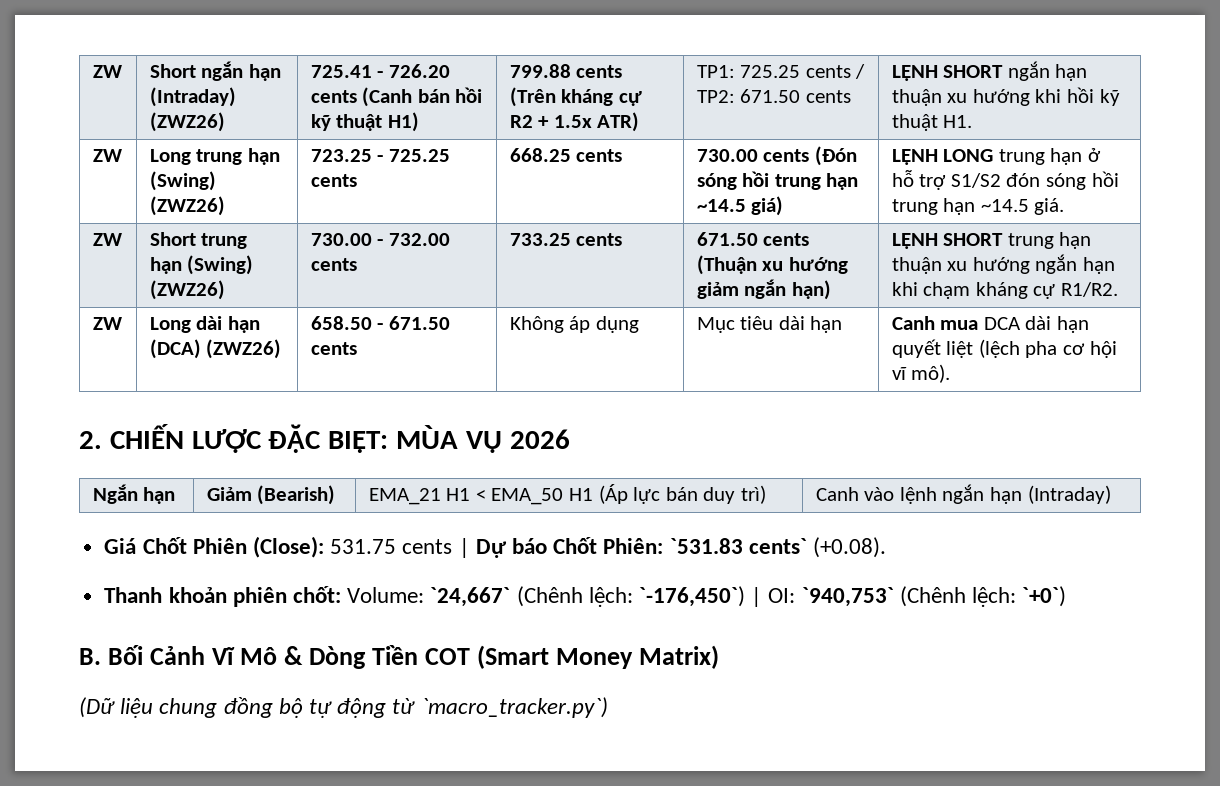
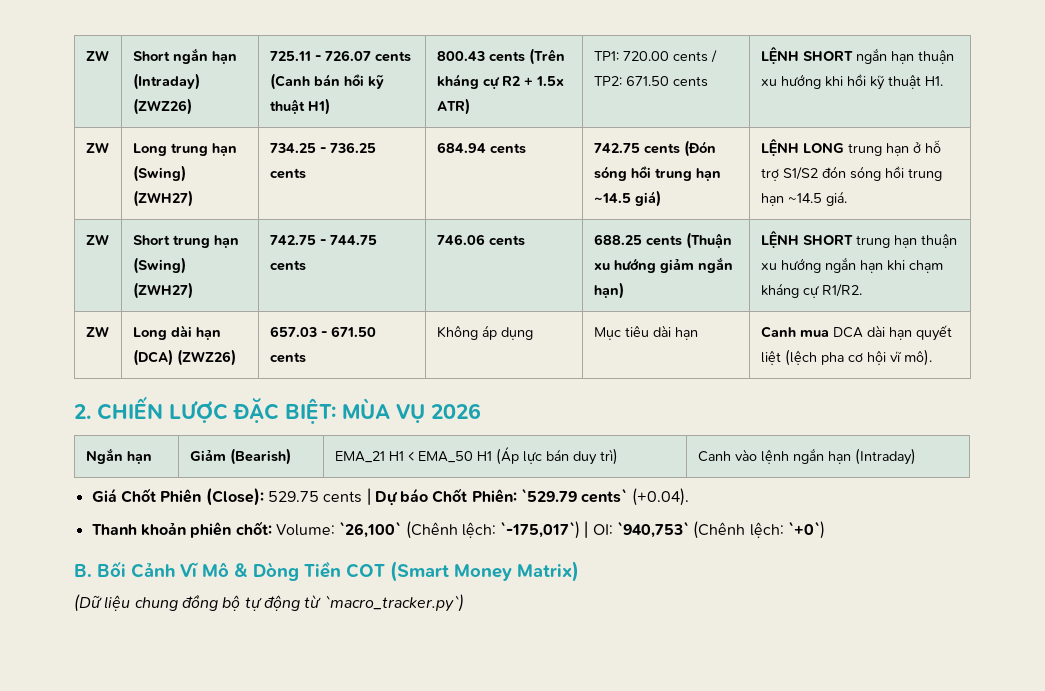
- 725.41 - 726.20 cents (Canh bán hồi kỹ thuật H1)
+ 725.11 - 726.07 cents (Canh bán hồi kỹ thuật H1)
- 799.88 cents (Trên kháng cự R2 + 1.5x ATR)
+ 800.43 cents (Trên kháng cự R2 + 1.5x ATR)
- TP1: 725.25 cents / TP2: 671.50 cents
+ TP1: 720.00 cents / TP2: 671.50 cents
- ZW | Long trung hạn (Swing) (ZWZ26) | 723.25 - 725.25 cents | 668.25 cents | 730.00 cents (Đón sóng hồi trung hạn ~14.5 giá) | LỆNH LONG trung hạn ở hỗ trợ S1/S2 đón sóng hồi trung hạn ~14.5 giá.
+ ZW | Long trung hạn (Swing) (ZWH27) | 734.25 - 736.25 cents | 684.94 cents | 742.75 cents (Đón sóng hồi trung hạn ~14.5 giá) | LỆNH LONG trung hạn ở hỗ trợ S1/S2 đón sóng hồi trung hạn ~14.5 giá.
- ZW | Short trung hạn (Swing) (ZWZ26) | 730.00 - 732.00 cents | 733.25 cents | 671.50 cents (Thuận xu hướng giảm ngắn hạn) | LỆNH SHORT trung hạn thuận xu hướng ngắn hạn khi chạm kháng cự R1/R2.
+ ZW | Short trung hạn (Swing) (ZWH27) | 742.75 - 744.75 cents | 746.06 cents | 688.25 cents (Thuận xu hướng giảm ngắn hạn) | LỆNH SHORT trung hạn thuận xu hướng ngắn hạn khi chạm kháng cự R1/R2.
- ZW | Long dài hạn (DCA) (ZWZ26) | 658.50 - 671.50 cents | Không áp dụng | Mục tiêu dài hạn | Canh mua DCA dài hạn quyết liệt (lệch pha cơ hội vĩ mô).
+ ZW | Long dài hạn (DCA) (ZWZ26) | 657.03 - 671.50 cents | Không áp dụng | Mục tiêu dài hạn | Canh mua DCA dài hạn quyết liệt (lệch pha cơ hội vĩ mô).
- Giá Chốt Phiên (Close): 531.75 cents | Dự báo Chốt Phiên: `531.83 cents` (+0.08).
+ Giá Chốt Phiên (Close): 529.75 cents | Dự báo Chốt Phiên: `529.79 cents` (+0.04).
- Thanh khoản phiên chốt: Volume: `24,667` (Chênh lệch: `-176,450`) | OI: `940,753` (Chênh lệch: `+0`)
+ Thanh khoản phiên chốt: Volume: `26,100` (Chênh lệch: `-175,017`) | OI: `940,753` (Chênh lệch: `+0`)

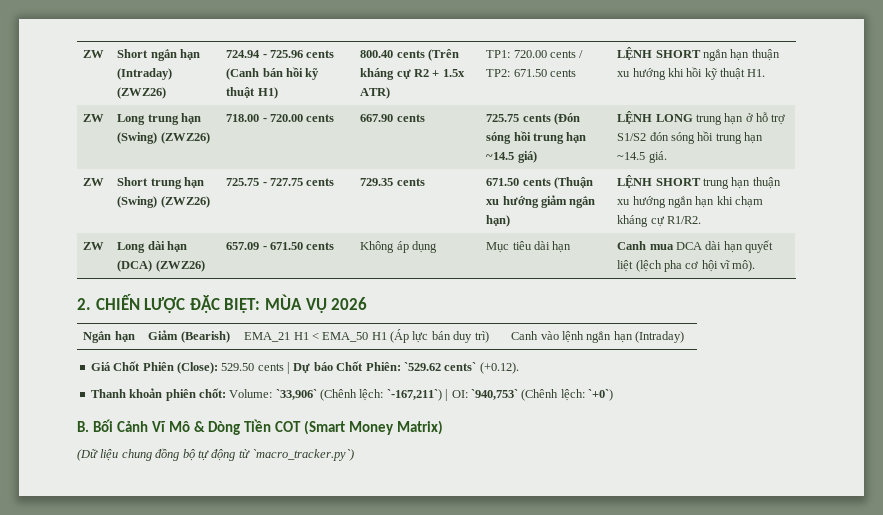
- 725.11 - 726.07 cents (Canh bán hồi kỹ thuật H1)
+ 724.94 - 725.96 cents (Canh bán hồi kỹ thuật H1)
- 800.43 cents (Trên kháng cự R2 + 1.5x ATR)
+ 800.40 cents (Trên kháng cự R2 + 1.5x ATR)
- ZW | Long trung hạn (Swing) (ZWH27) | 734.25 - 736.25 cents | 684.94 cents | 742.75 cents (Đón sóng hồi trung hạn ~14.5 giá) | LỆNH LONG trung hạn ở hỗ trợ S1/S2 đón sóng hồi trung hạn ~14.5 giá.
+ ZW | Long trung hạn (Swing) (ZWZ26) | 718.00 - 720.00 cents | 667.90 cents | 725.75 cents (Đón sóng hồi trung hạn ~14.5 giá) | LỆNH LONG trung hạn ở hỗ trợ S1/S2 đón sóng hồi trung hạn ~14.5 giá.
- ZW | Short trung hạn (Swing) (ZWH27) | 742.75 - 744.75 cents | 746.06 cents | 688.25 cents (Thuận xu hướng giảm ngắn hạn) | LỆNH SHORT trung hạn thuận xu hướng ngắn hạn khi chạm kháng cự R1/R2.
+ ZW | Short trung hạn (Swing) (ZWZ26) | 725.75 - 727.75 cents | 729.35 cents | 671.50 cents (Thuận xu hướng giảm ngắn hạn) | LỆNH SHORT trung hạn thuận xu hướng ngắn hạn khi chạm kháng cự R1/R2.
- ZW | Long dài hạn (DCA) (ZWZ26) | 657.03 - 671.50 cents | Không áp dụng | Mục tiêu dài hạn | Canh mua DCA dài hạn quyết liệt (lệch pha cơ hội vĩ mô).
+ ZW | Long dài hạn (DCA) (ZWZ26) | 657.09 - 671.50 cents | Không áp dụng | Mục tiêu dài hạn | Canh mua DCA dài hạn quyết liệt (lệch pha cơ hội vĩ mô).
- Giá Chốt Phiên (Close): 529.75 cents | Dự báo Chốt Phiên: `529.79 cents` (+0.04).
+ Giá Chốt Phiên (Close): 529.50 cents | Dự báo Chốt Phiên: `529.62 cents` (+0.12).
- Thanh khoản phiên chốt: Volume: `26,100` (Chênh lệch: `-175,017`) | OI: `940,753` (Chênh lệch: `+0`)
+ Thanh khoản phiên chốt: Volume: `33,906` (Chênh lệch: `-167,211`) | OI: `940,753` (Chênh lệch: `+0`)

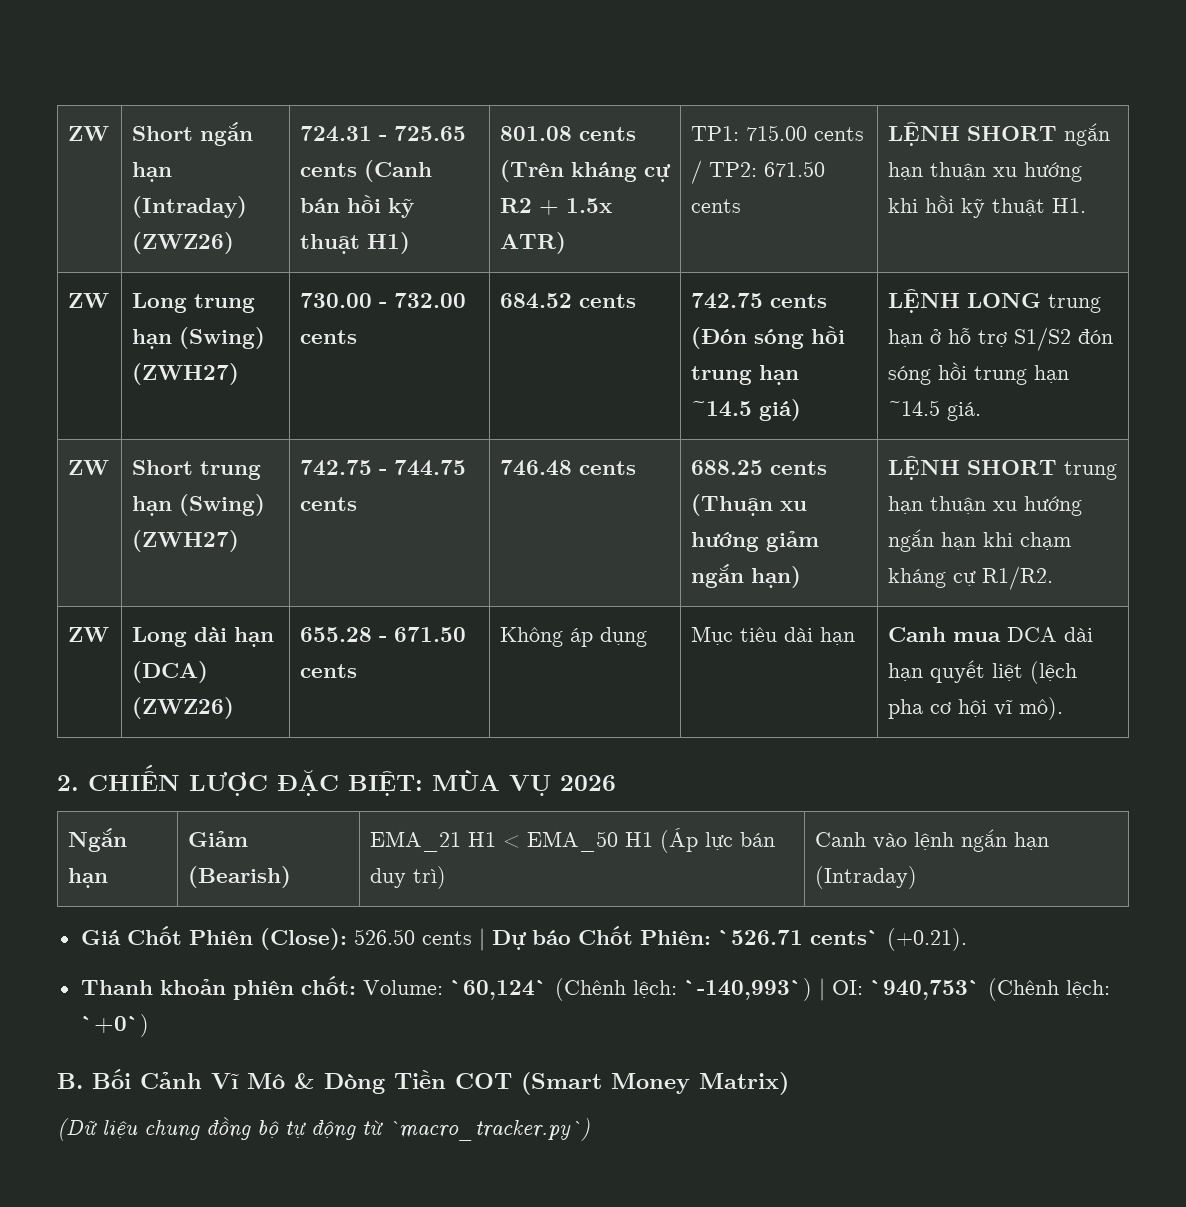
- 724.94 - 725.96 cents (Canh bán hồi kỹ thuật H1)
+ 724.31 - 725.65 cents (Canh bán hồi kỹ thuật H1)
- 800.40 cents (Trên kháng cự R2 + 1.5x ATR)
+ 801.08 cents (Trên kháng cự R2 + 1.5x ATR)
- TP1: 720.00 cents / TP2: 671.50 cents
+ TP1: 715.00 cents / TP2: 671.50 cents
- ZW | Long trung hạn (Swing) (ZWZ26) | 718.00 - 720.00 cents | 667.90 cents | 725.75 cents (Đón sóng hồi trung hạn ~14.5 giá) | LỆNH LONG trung hạn ở hỗ trợ S1/S2 đón sóng hồi trung hạn ~14.5 giá.
+ ZW | Long trung hạn (Swing) (ZWH27) | 730.00 - 732.00 cents | 684.52 cents | 742.75 cents (Đón sóng hồi trung hạn ~14.5 giá) | LỆNH LONG trung hạn ở hỗ trợ S1/S2 đón sóng hồi trung hạn ~14.5 giá.
- ZW | Short trung hạn (Swing) (ZWZ26) | 725.75 - 727.75 cents | 729.35 cents | 671.50 cents (Thuận xu hướng giảm ngắn hạn) | LỆNH SHORT trung hạn thuận xu hướng ngắn hạn khi chạm kháng cự R1/R2.
+ ZW | Short trung hạn (Swing) (ZWH27) | 742.75 - 744.75 cents | 746.48 cents | 688.25 cents (Thuận xu hướng giảm ngắn hạn) | LỆNH SHORT trung hạn thuận xu hướng ngắn hạn khi chạm kháng cự R1/R2.
- ZW | Long dài hạn (DCA) (ZWZ26) | 657.09 - 671.50 cents | Không áp dụng | Mục tiêu dài hạn | Canh mua DCA dài hạn quyết liệt (lệch pha cơ hội vĩ mô).
+ ZW | Long dài hạn (DCA) (ZWZ26) | 655.28 - 671.50 cents | Không áp dụng | Mục tiêu dài hạn | Canh mua DCA dài hạn quyết liệt (lệch pha cơ hội vĩ mô).
- Giá Chốt Phiên (Close): 529.50 cents | Dự báo Chốt Phiên: `529.62 cents` (+0.12).
+ Giá Chốt Phiên (Close): 526.50 cents | Dự báo Chốt Phiên: `526.71 cents` (+0.21).
- Thanh khoản phiên chốt: Volume: `33,906` (Chênh lệch: `-167,211`) | OI: `940,753` (Chênh lệch: `+0`)
+ Thanh khoản phiên chốt: Volume: `60,124` (Chênh lệch: `-140,993`) | OI: `940,753` (Chênh lệch: `+0`)

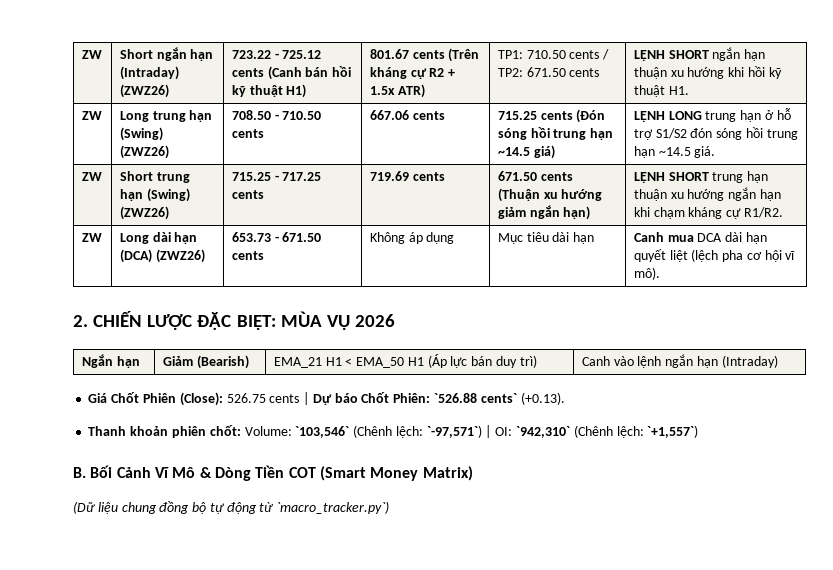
- 724.31 - 725.65 cents (Canh bán hồi kỹ thuật H1)
+ 723.22 - 725.12 cents (Canh bán hồi kỹ thuật H1)
- 801.08 cents (Trên kháng cự R2 + 1.5x ATR)
+ 801.67 cents (Trên kháng cự R2 + 1.5x ATR)
- TP1: 715.00 cents / TP2: 671.50 cents
+ TP1: 710.50 cents / TP2: 671.50 cents
- ZW | Long trung hạn (Swing) (ZWH27) | 730.00 - 732.00 cents | 684.52 cents | 742.75 cents (Đón sóng hồi trung hạn ~14.5 giá) | LỆNH LONG trung hạn ở hỗ trợ S1/S2 đón sóng hồi trung hạn ~14.5 giá.
+ ZW | Long trung hạn (Swing) (ZWZ26) | 708.50 - 710.50 cents | 667.06 cents | 715.25 cents (Đón sóng hồi trung hạn ~14.5 giá) | LỆNH LONG trung hạn ở hỗ trợ S1/S2 đón sóng hồi trung hạn ~14.5 giá.
- ZW | Short trung hạn (Swing) (ZWH27) | 742.75 - 744.75 cents | 746.48 cents | 688.25 cents (Thuận xu hướng giảm ngắn hạn) | LỆNH SHORT trung hạn thuận xu hướng ngắn hạn khi chạm kháng cự R1/R2.
+ ZW | Short trung hạn (Swing) (ZWZ26) | 715.25 - 717.25 cents | 719.69 cents | 671.50 cents (Thuận xu hướng giảm ngắn hạn) | LỆNH SHORT trung hạn thuận xu hướng ngắn hạn khi chạm kháng cự R1/R2.
- ZW | Long dài hạn (DCA) (ZWZ26) | 655.28 - 671.50 cents | Không áp dụng | Mục tiêu dài hạn | Canh mua DCA dài hạn quyết liệt (lệch pha cơ hội vĩ mô).
+ ZW | Long dài hạn (DCA) (ZWZ26) | 653.73 - 671.50 cents | Không áp dụng | Mục tiêu dài hạn | Canh mua DCA dài hạn quyết liệt (lệch pha cơ hội vĩ mô).
- Giá Chốt Phiên (Close): 526.50 cents | Dự báo Chốt Phiên: `526.71 cents` (+0.21).
+ Giá Chốt Phiên (Close): 526.75 cents | Dự báo Chốt Phiên: `526.88 cents` (+0.13).
- Thanh khoản phiên chốt: Volume: `60,124` (Chênh lệch: `-140,993`) | OI: `940,753` (Chênh lệch: `+0`)
+ Thanh khoản phiên chốt: Volume: `103,546` (Chênh lệch: `-97,571`) | OI: `942,310` (Chênh lệch: `+1,557`)

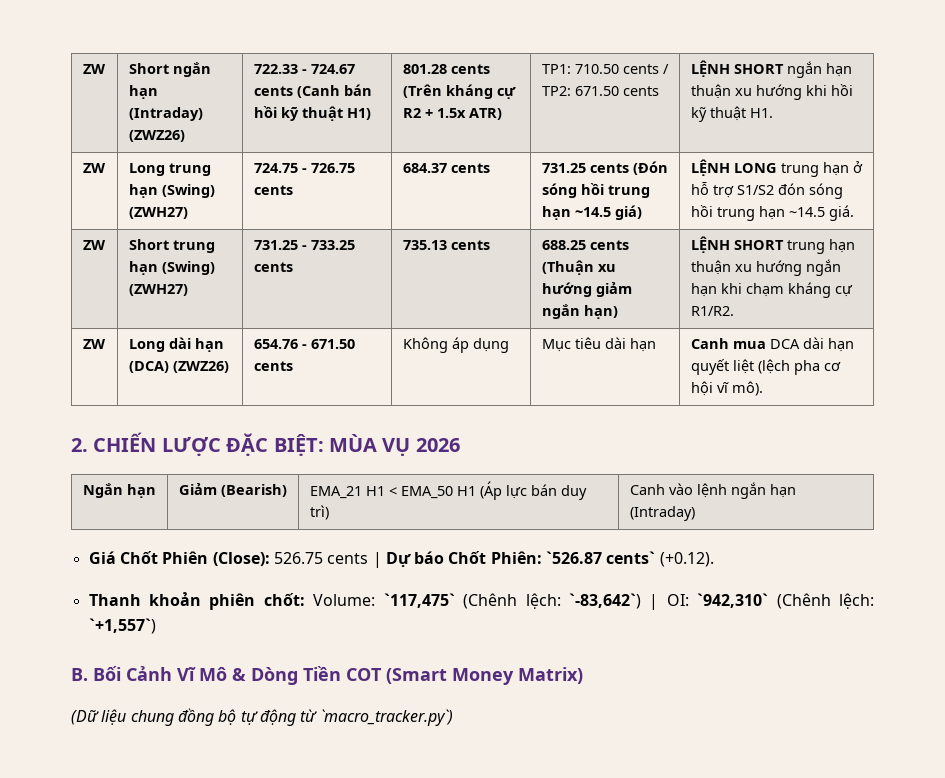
- 723.22 - 725.12 cents (Canh bán hồi kỹ thuật H1)
+ 722.33 - 724.67 cents (Canh bán hồi kỹ thuật H1)
- 801.67 cents (Trên kháng cự R2 + 1.5x ATR)
+ 801.28 cents (Trên kháng cự R2 + 1.5x ATR)
- ZW | Long trung hạn (Swing) (ZWZ26) | 708.50 - 710.50 cents | 667.06 cents | 715.25 cents (Đón sóng hồi trung hạn ~14.5 giá) | LỆNH LONG trung hạn ở hỗ trợ S1/S2 đón sóng hồi trung hạn ~14.5 giá.
+ ZW | Long trung hạn (Swing) (ZWH27) | 724.75 - 726.75 cents | 684.37 cents | 731.25 cents (Đón sóng hồi trung hạn ~14.5 giá) | LỆNH LONG trung hạn ở hỗ trợ S1/S2 đón sóng hồi trung hạn ~14.5 giá.
- ZW | Short trung hạn (Swing) (ZWZ26) | 715.25 - 717.25 cents | 719.69 cents | 671.50 cents (Thuận xu hướng giảm ngắn hạn) | LỆNH SHORT trung hạn thuận xu hướng ngắn hạn khi chạm kháng cự R1/R2.
+ ZW | Short trung hạn (Swing) (ZWH27) | 731.25 - 733.25 cents | 735.13 cents | 688.25 cents (Thuận xu hướng giảm ngắn hạn) | LỆNH SHORT trung hạn thuận xu hướng ngắn hạn khi chạm kháng cự R1/R2.
- ZW | Long dài hạn (DCA) (ZWZ26) | 653.73 - 671.50 cents | Không áp dụng | Mục tiêu dài hạn | Canh mua DCA dài hạn quyết liệt (lệch pha cơ hội vĩ mô).
+ ZW | Long dài hạn (DCA) (ZWZ26) | 654.76 - 671.50 cents | Không áp dụng | Mục tiêu dài hạn | Canh mua DCA dài hạn quyết liệt (lệch pha cơ hội vĩ mô).
- Giá Chốt Phiên (Close): 526.75 cents | Dự báo Chốt Phiên: `526.88 cents` (+0.13).
+ Giá Chốt Phiên (Close): 526.75 cents | Dự báo Chốt Phiên: `526.87 cents` (+0.12).
- Thanh khoản phiên chốt: Volume: `103,546` (Chênh lệch: `-97,571`) | OI: `942,310` (Chênh lệch: `+1,557`)
+ Thanh khoản phiên chốt: Volume: `117,475` (Chênh lệch: `-83,642`) | OI: `942,310` (Chênh lệch: `+1,557`)

